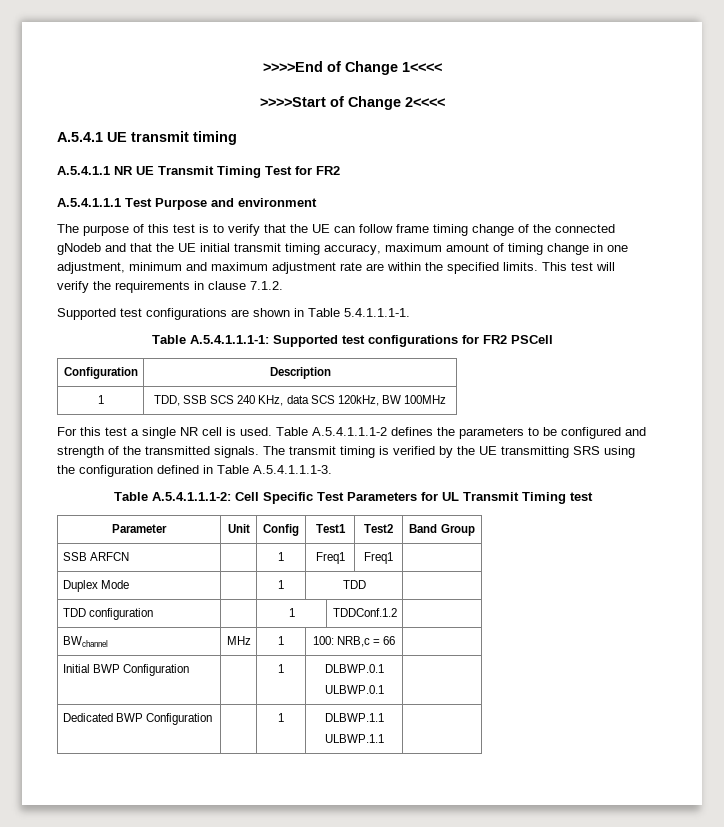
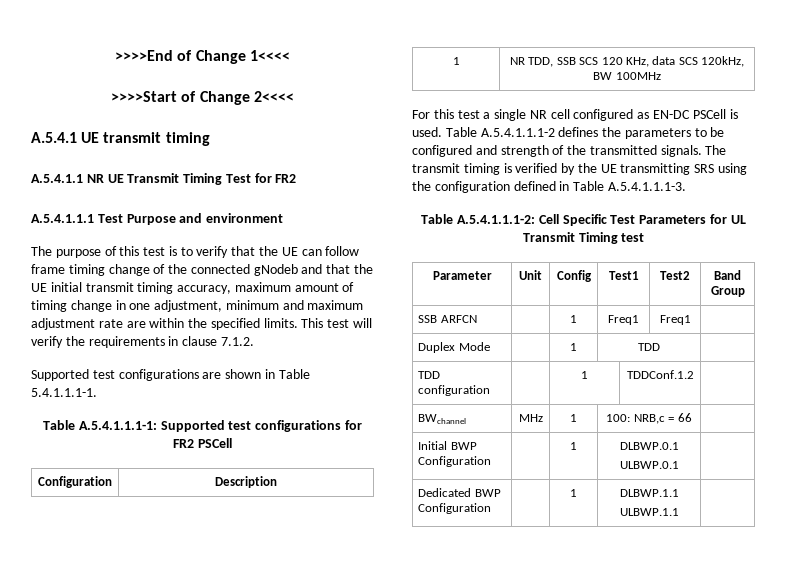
- 1 | TDD, SSB SCS 240 KHz, data SCS 120kHz, BW 100MHz
+ 1 | NR TDD, SSB SCS 120 KHz, data SCS 120kHz, BW 100MHz
- For this test a single NR cell is used.
+ For this test a single NR cell configured as EN-DC PSCell is used.

